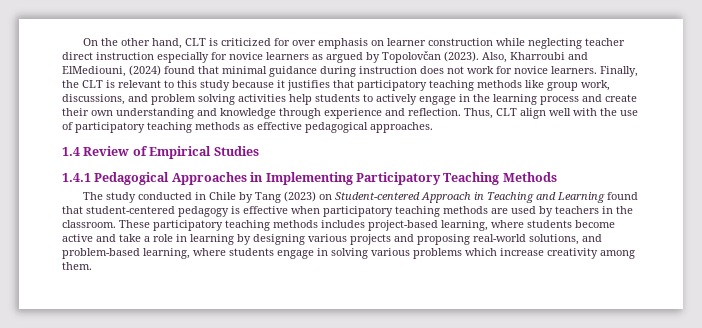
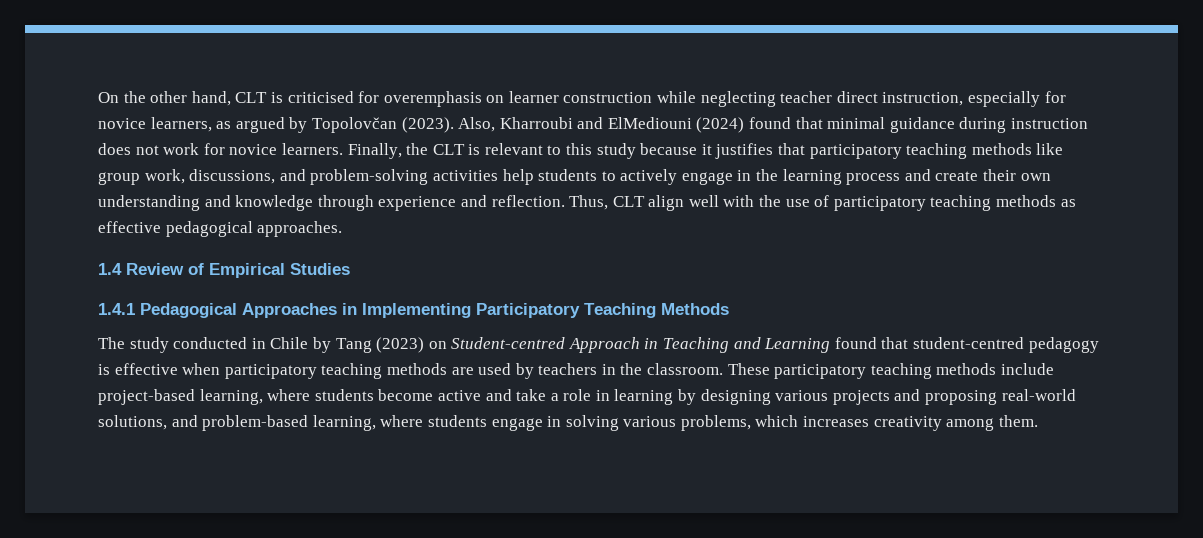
- On the other hand, CLT is criticized for over emphasis on learner construction while neglecting teacher direct instruction especially for novice learners as argued by Topolovčan (2023).
+ On the other hand, CLT is criticised for overemphasis on learner construction while neglecting teacher direct instruction, especially for novice learners, as argued by Topolovčan (2023).
- Also, Kharroubi and ElMediouni, (2024) found that minimal guidance during instruction does not work for novice learners.
+ Also, Kharroubi and ElMediouni (2024) found that minimal guidance during instruction does not work for novice learners.
- Finally, the CLT is relevant to this study because it justifies that participatory teaching methods like group work, discussions, and problem solving activities help students to actively engage in the learning process and create their own understanding and knowledge through experience and reflection.
+ Finally, the CLT is relevant to this study because it justifies that participatory teaching methods like group work, discussions, and problem-solving activities help students to actively engage in the learning process and create their own understanding and knowledge through experience and reflection.
- The study conducted in Chile by Tang (2023) on Student-centered Approach in Teaching and Learning found that student-centered pedagogy is effective when participatory teaching methods are used by teachers in the classroom.
+ The study conducted in Chile by Tang (2023) on Student-centred Approach in Teaching and Learning found that student-centred pedagogy is effective when participatory teaching methods are used by teachers in the classroom.
- These participatory teaching methods includes project-based learning, where students become active and take a role in learning by designing various projects and proposing real-world solutions, and problem-based learning, where students engage in solving various problems which increase creativity among them.
+ These participatory teaching methods include project-based learning, where students become active and take a role in learning by designing various projects and proposing real-world solutions, and problem-based learning, where students engage in solving various problems, which increases creativity among them.

